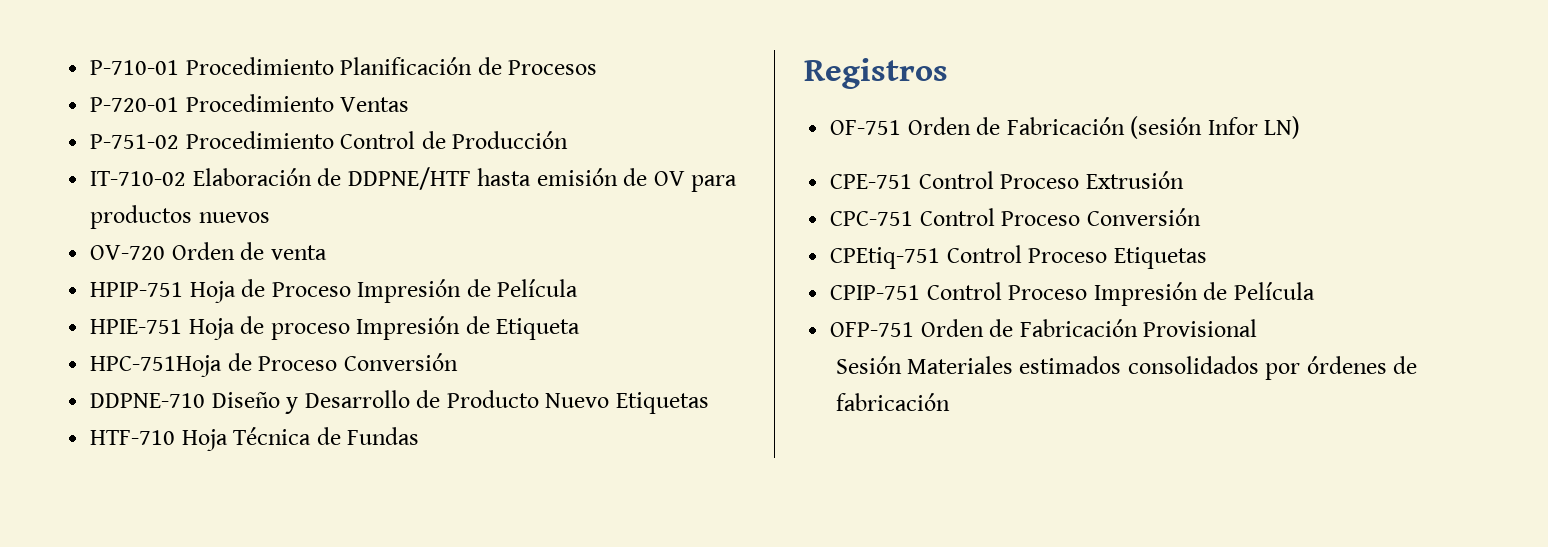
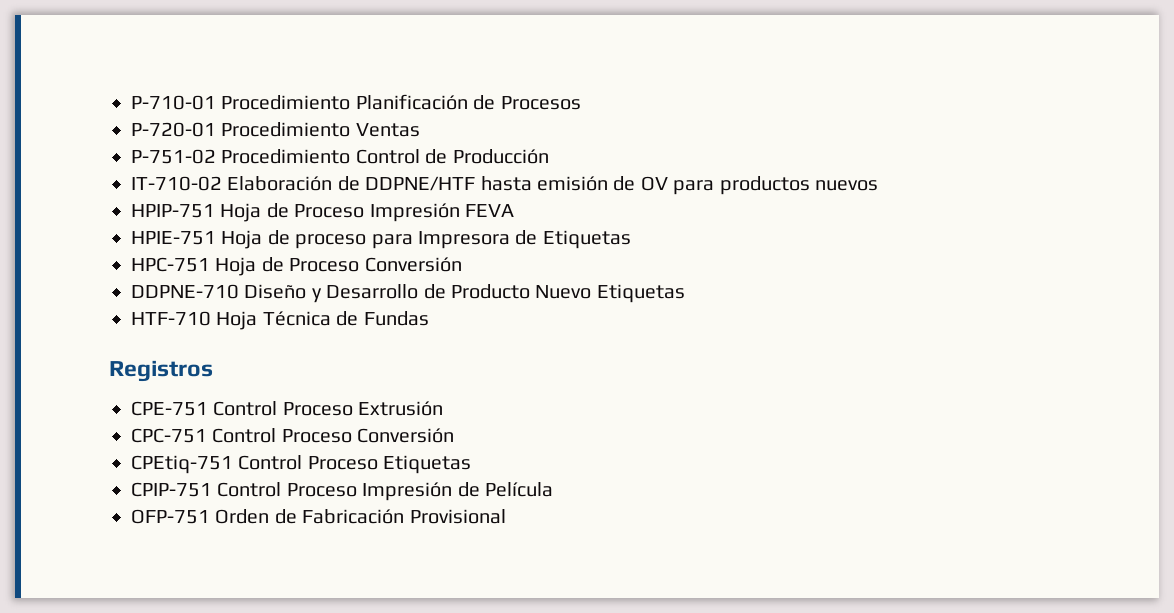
- OV-720 Orden de venta
- HPIP-751 Hoja de Proceso Impresión de Película
+ HPIP-751 Hoja de Proceso Impresión FEVA
- HPIE-751 Hoja de proceso Impresión de Etiqueta
- HPC-751Hoja de Proceso Conversión
+ HPIE-751 Hoja de proceso para Impresora de Etiquetas
+ HPC-751 Hoja de Proceso Conversión
- OF-751 Orden de Fabricación (sesión Infor LN)
- Sesión Materiales estimados consolidados por órdenes de fabricación

